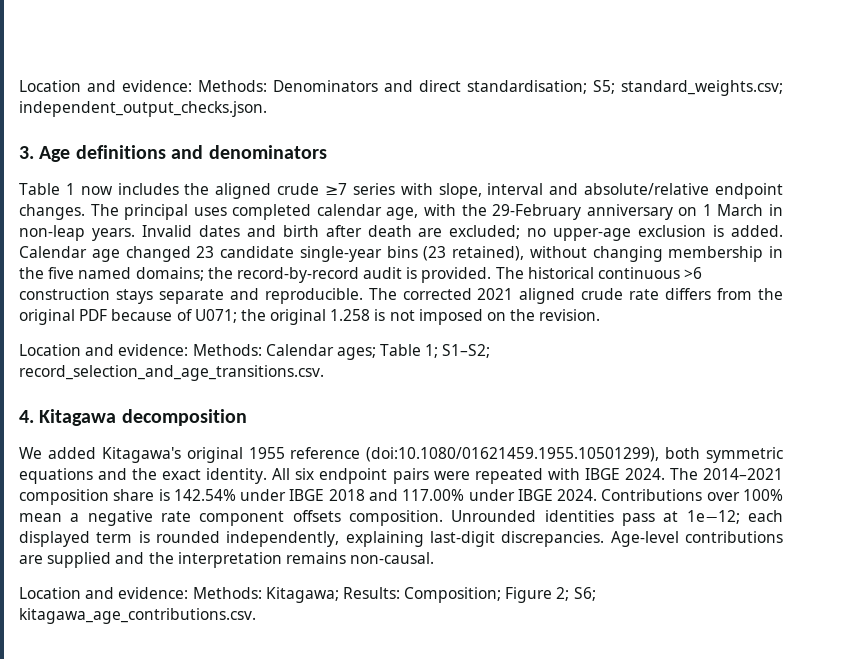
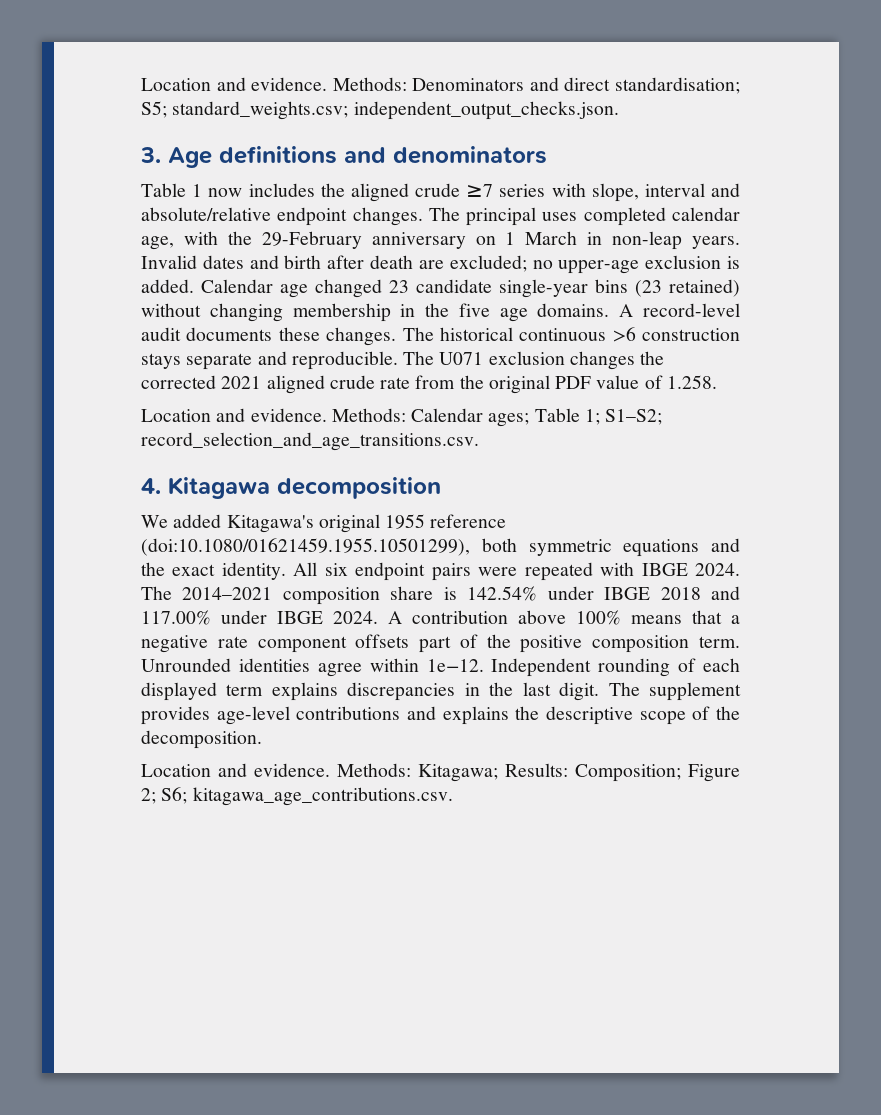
- Location and evidence: Methods: Denominators and direct standardisation; S5; standard_weights.csv; independent_output_checks.json.
+ Location and evidence. Methods: Denominators and direct standardisation; S5; standard_weights.csv; independent_output_checks.json.
- Calendar age changed 23 candidate single-year bins (23 retained), without changing membership in the five named domains; the record-by-record audit is provided.
+ Calendar age changed 23 candidate single-year bins (23 retained) without changing membership in the five age domains. A record-level audit documents these changes.
- The corrected 2021 aligned crude rate differs from the original PDF because of U071; the original 1.258 is not imposed on the revision.
- Location and evidence: Methods: Calendar ages; Table 1; S1–S2; record_selection_and_age_transitions.csv.
+ The U071 exclusion changes the corrected 2021 aligned crude rate from the original PDF value of 1.258.
+ Location and evidence. Methods: Calendar ages; Table 1; S1–S2; record_selection_and_age_transitions.csv.
- Contributions over 100% mean a negative rate component offsets composition. Unrounded identities pass at 1e−12; each displayed term is rounded independently, explaining last-digit discrepancies. Age-level contributions are supplied and the interpretation remains non-causal.
- Location and evidence: Methods: Kitagawa; Results: Composition; Figure 2; S6; kitagawa_age_contributions.csv.
+ A contribution above 100% means that a negative rate component offsets part of the positive composition term. Unrounded identities agree within 1e−12. Independent rounding of each displayed term explains discrepancies in the last digit. The supplement provides age-level contributions and explains the descriptive scope of the decomposition.
+ Location and evidence. Methods: Kitagawa; Results: Composition; Figure 2; S6; kitagawa_age_contributions.csv.

